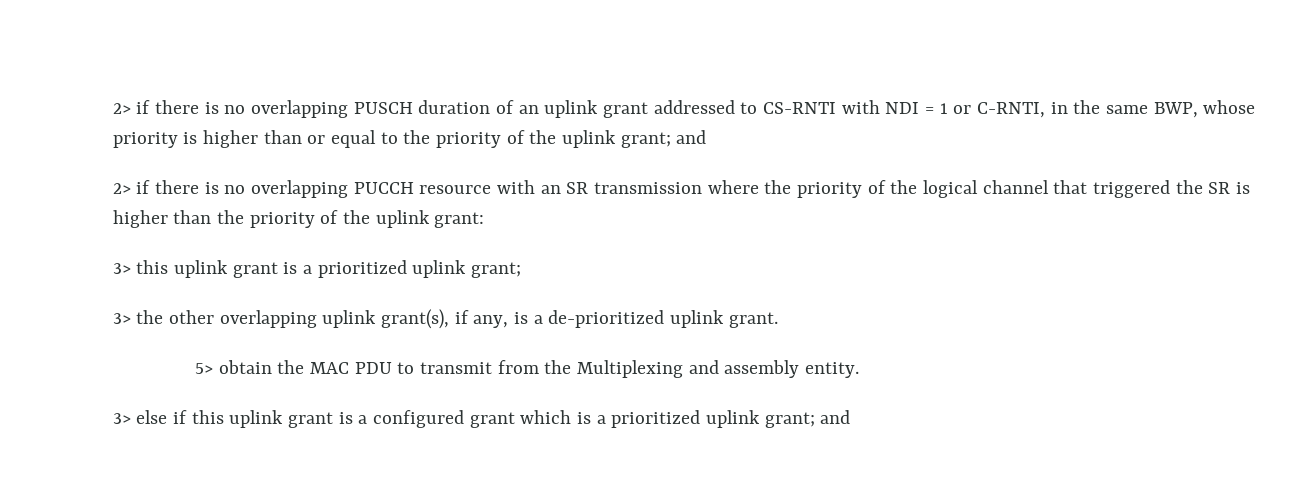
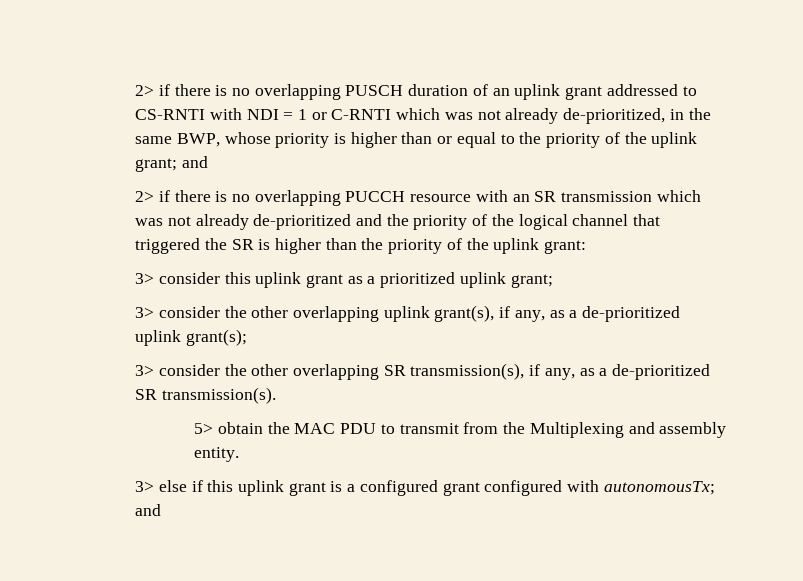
- 2> if there is no overlapping PUSCH duration of an uplink grant addressed to CS-RNTI with NDI = 1 or C-RNTI, in the same BWP, whose priority is higher than or equal to the priority of the uplink grant; and
+ 2> if there is no overlapping PUSCH duration of an uplink grant addressed to CS-RNTI with NDI = 1 or C-RNTI which was not already de-prioritized, in the same BWP, whose priority is higher than or equal to the priority of the uplink grant; and
- 2> if there is no overlapping PUCCH resource with an SR transmission where the priority of the logical channel that triggered the SR is higher than the priority of the uplink grant:
+ 2> if there is no overlapping PUCCH resource with an SR transmission which was not already de-prioritized and the priority of the logical channel that triggered the SR is higher than the priority of the uplink grant:
- 3> this uplink grant is a prioritized uplink grant;
+ 3> consider this uplink grant as a prioritized uplink grant;
- 3> the other overlapping uplink grant(s), if any, is a de-prioritized uplink grant.
+ 3> consider the other overlapping uplink grant(s), if any, as a de-prioritized uplink grant(s);
+ 3> consider the other overlapping SR transmission(s), if any, as a de-prioritized SR transmission(s).
- 3> else if this uplink grant is a configured grant which is a prioritized uplink grant; and
+ 3> else if this uplink grant is a configured grant configured with autonomousTx; and

